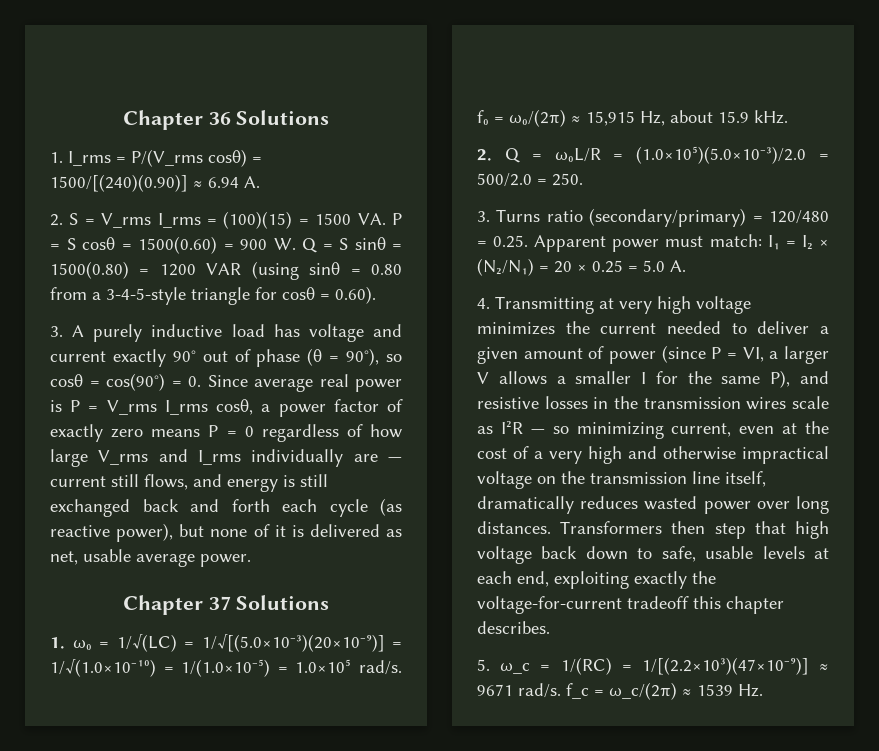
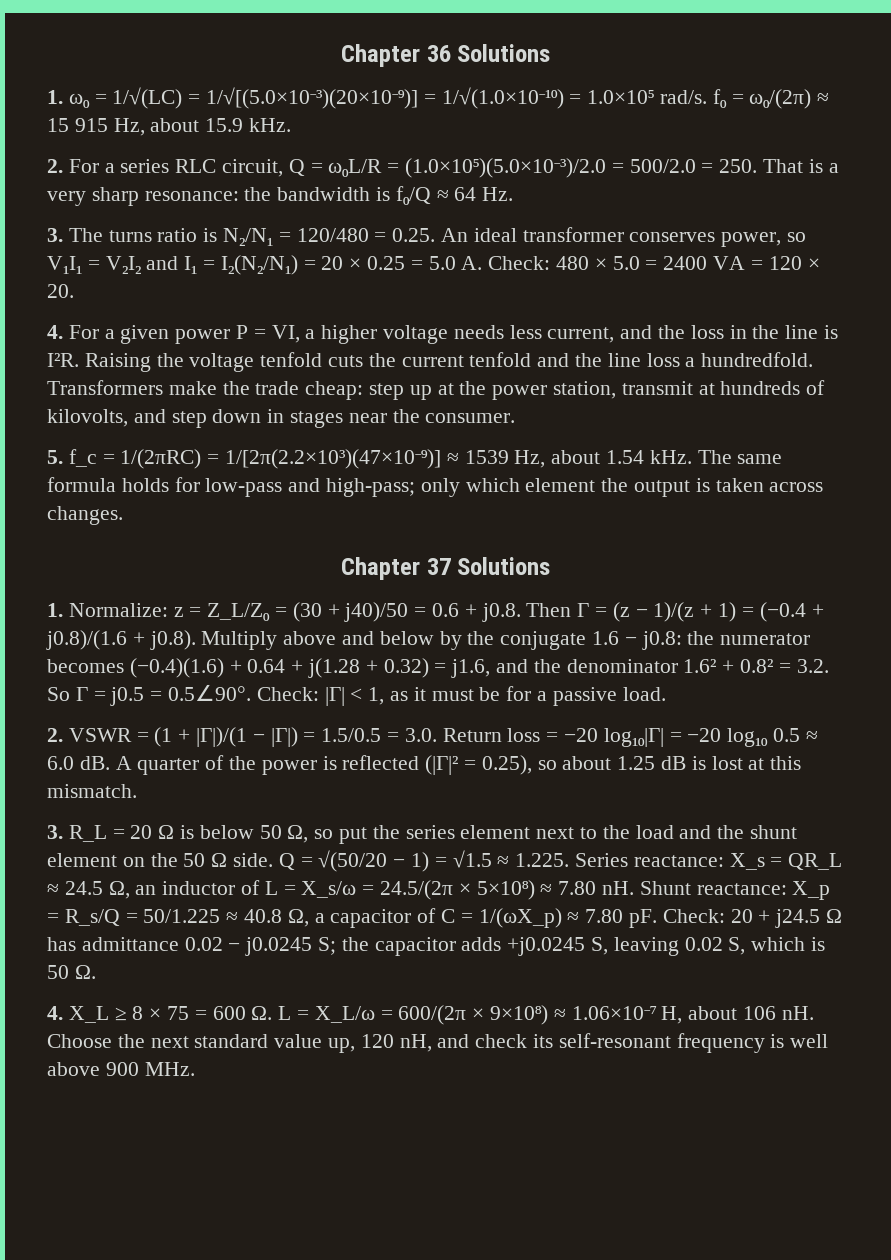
- 1. I_rms = P/(V_rms cosθ) = 1500/[(240)(0.90)] ≈ 6.94 A.
- 2. S = V_rms I_rms = (100)(15) = 1500 VA. P = S cosθ = 1500(0.60) = 900 W. Q = S sinθ = 1500(0.80) = 1200 VAR (using sinθ = 0.80 from a 3-4-5-style triangle for cosθ = 0.60).
- 3. A purely inductive load has voltage and current exactly 90° out of phase (θ = 90°), so cosθ = cos(90°) = 0. Since average real power is P = V_rms I_rms cosθ, a power factor of exactly zero means P = 0 regardless of how large V_rms and I_rms individually are — current still flows, and energy is still exchanged back and forth each cycle (as reactive power), but none of it is delivered as net, usable average power.
- Chapter 37 Solutions
- 1. ω₀ = 1/√(LC) = 1/√[(5.0×10⁻³)(20×10⁻⁹)] = 1/√(1.0×10⁻¹⁰) = 1/(1.0×10⁻⁵) = 1.0×10⁵ rad/s. f₀ = ω₀/(2π) ≈ 15,915 Hz, about 15.9 kHz.
+ 1. ω₀ = 1/√(LC) = 1/√[(5.0×10⁻³)(20×10⁻⁹)] = 1/√(1.0×10⁻¹⁰) = 1.0×10⁵ rad/s. f₀ = ω₀/(2π) ≈ 15 915 Hz, about 15.9 kHz.
- 2. Q = ω₀L/R = (1.0×10⁵)(5.0×10⁻³)/2.0 = 500/2.0 = 250.
- 3. Turns ratio (secondary/primary) = 120/480 = 0.25. Apparent power must match: I₁ = I₂ × (N₂/N₁) = 20 × 0.25 = 5.0 A.
- 4. Transmitting at very high voltage minimizes the current needed to deliver a given amount of power (since P = VI, a larger V allows a smaller I for the same P), and resistive losses in the transmission wires scale as I²R — so minimizing current, even at the cost of a very high and otherwise impractical voltage on the transmission line itself, dramatically reduces wasted power over long distances. Transformers then step that high voltage back down to safe, usable levels at each end, exploiting exactly the voltage-for-current tradeoff this chapter describes.
- 5. ω_c = 1/(RC) = 1/[(2.2×10³)(47×10⁻⁹)] ≈ 9671 rad/s. f_c = ω_c/(2π) ≈ 1539 Hz.
+ 2. For a series RLC circuit, Q = ω₀L/R = (1.0×10⁵)(5.0×10⁻³)/2.0 = 500/2.0 = 250. That is a very sharp resonance: the bandwidth is f₀/Q ≈ 64 Hz.
+ 3. The turns ratio is N₂/N₁ = 120/480 = 0.25. An ideal transformer conserves power, so V₁I₁ = V₂I₂ and I₁ = I₂(N₂/N₁) = 20 × 0.25 = 5.0 A. Check: 480 × 5.0 = 2400 VA = 120 × 20.
+ 4. For a given power P = VI, a higher voltage needs less current, and the loss in the line is I²R. Raising the voltage tenfold cuts the current tenfold and the line loss a hundredfold. Transformers make the trade cheap: step up at the power station, transmit at hundreds of kilovolts, and step down in stages near the consumer.
+ 5. f_c = 1/(2πRC) = 1/[2π(2.2×10³)(47×10⁻⁹)] ≈ 1539 Hz, about 1.54 kHz. The same formula holds for low-pass and high-pass; only which element the output is taken across changes.
+ Chapter 37 Solutions
+ 1. Normalize: z = Z_L/Z₀ = (30 + j40)/50 = 0.6 + j0.8. Then Γ = (z − 1)/(z + 1) = (−0.4 + j0.8)/(1.6 + j0.8). Multiply above and below by the conjugate 1.6 − j0.8: the numerator becomes (−0.4)(1.6) + 0.64 + j(1.28 + 0.32) = j1.6, and the denominator 1.6² + 0.8² = 3.2. So Γ = j0.5 = 0.5∠90°. Check: |Γ| < 1, as it must be for a passive load.
+ 2. VSWR = (1 + |Γ|)/(1 − |Γ|) = 1.5/0.5 = 3.0. Return loss = −20 log₁₀|Γ| = −20 log₁₀ 0.5 ≈ 6.0 dB. A quarter of the power is reflected (|Γ|² = 0.25), so about 1.25 dB is lost at this mismatch.
+ 3. R_L = 20 Ω is below 50 Ω, so put the series element next to the load and the shunt element on the 50 Ω side. Q = √(50/20 − 1) = √1.5 ≈ 1.225. Series reactance: X_s = QR_L ≈ 24.5 Ω, an inductor of L = X_s/ω = 24.5/(2π × 5×10⁸) ≈ 7.80 nH. Shunt reactance: X_p = R_s/Q = 50/1.225 ≈ 40.8 Ω, a capacitor of C = 1/(ωX_p) ≈ 7.80 pF. Check: 20 + j24.5 Ω has admittance 0.02 − j0.0245 S; the capacitor adds +j0.0245 S, leaving 0.02 S, which is 50 Ω.
+ 4. X_L ≥ 8 × 75 = 600 Ω. L = X_L/ω = 600/(2π × 9×10⁸) ≈ 1.06×10⁻⁷ H, about 106 nH. Choose the next standard value up, 120 nH, and check its self-resonant frequency is well above 900 MHz.

